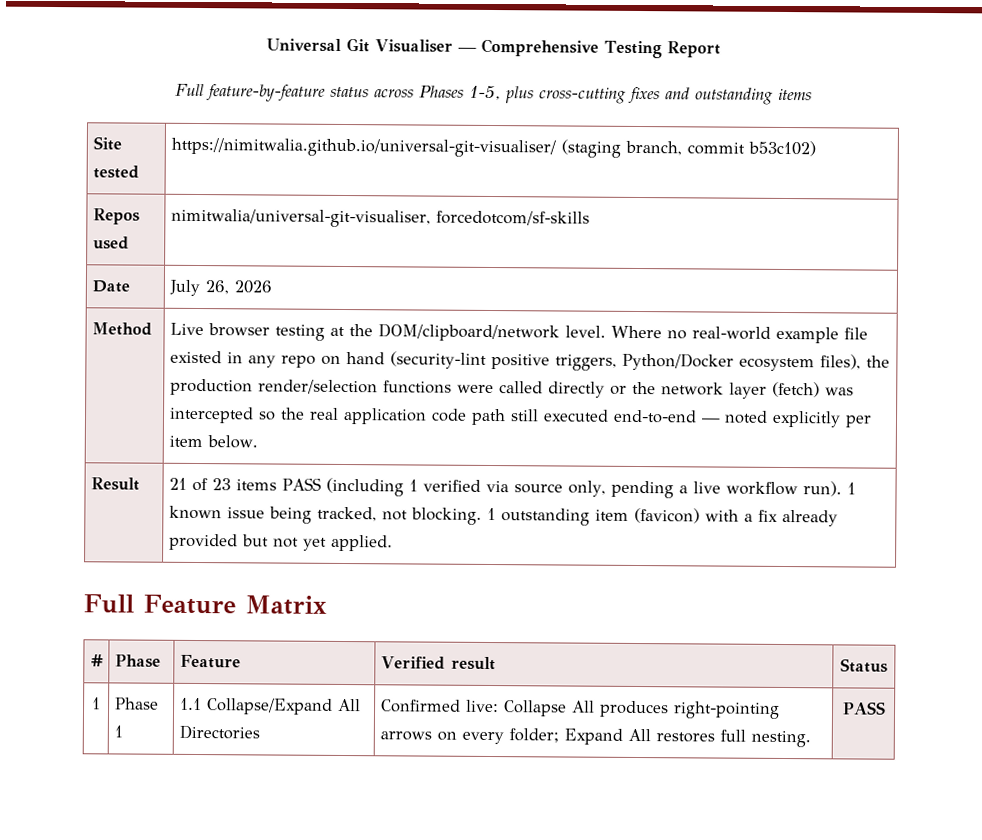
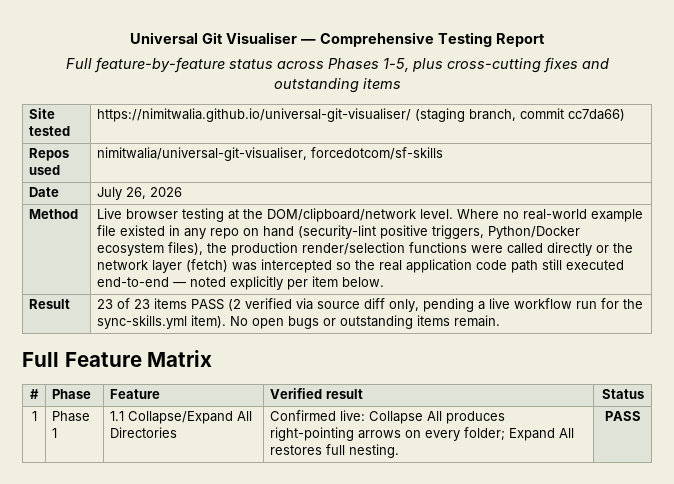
- Site tested | https://nimitwalia.github.io/universal-git-visualiser/ (staging branch, commit b53c102)
+ Site tested | https://nimitwalia.github.io/universal-git-visualiser/ (staging branch, commit cc7da66)
- Result | 21 of 23 items PASS (including 1 verified via source only, pending a live workflow run). 1 known issue being tracked, not blocking. 1 outstanding item (favicon) with a fix already provided but not yet applied.
+ Result | 23 of 23 items PASS (2 verified via source diff only, pending a live workflow run for the sync-skills.yml item). No open bugs or outstanding items remain.

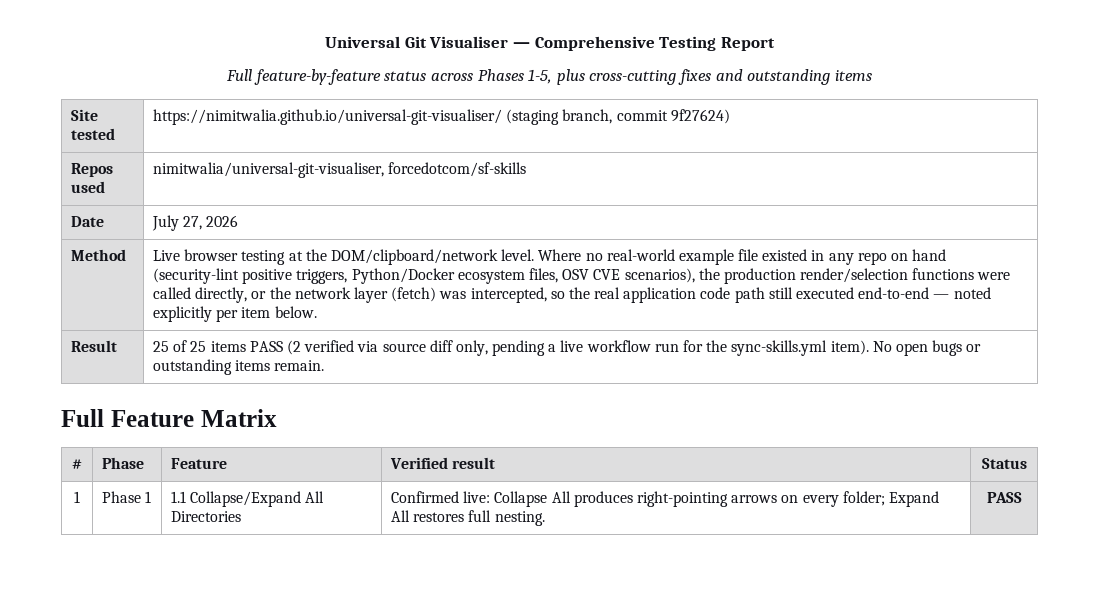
- Site tested | https://nimitwalia.github.io/universal-git-visualiser/ (staging branch, commit cc7da66)
+ Site tested | https://nimitwalia.github.io/universal-git-visualiser/ (staging branch, commit 9f27624)
- Date | July 26, 2026
+ Date | July 27, 2026
- Where no real-world example file existed in any repo on hand (security-lint positive triggers, Python/Docker ecosystem files), the production render/selection functions were called directly or the network layer (fetch) was intercepted so the real application code path still executed end-to-end — noted explicitly per item below.
+ Where no real-world example file existed in any repo on hand (security-lint positive triggers, Python/Docker ecosystem files, OSV CVE scenarios), the production render/selection functions were called directly, or the network layer (fetch) was intercepted, so the real application code path still executed end-to-end — noted explicitly per item below.
- Result | 23 of 23 items PASS (2 verified via source diff only, pending a live workflow run for the sync-skills.yml item). No open bugs or outstanding items remain.
+ Result | 25 of 25 items PASS (2 verified via source diff only, pending a live workflow run for the sync-skills.yml item). No open bugs or outstanding items remain.

